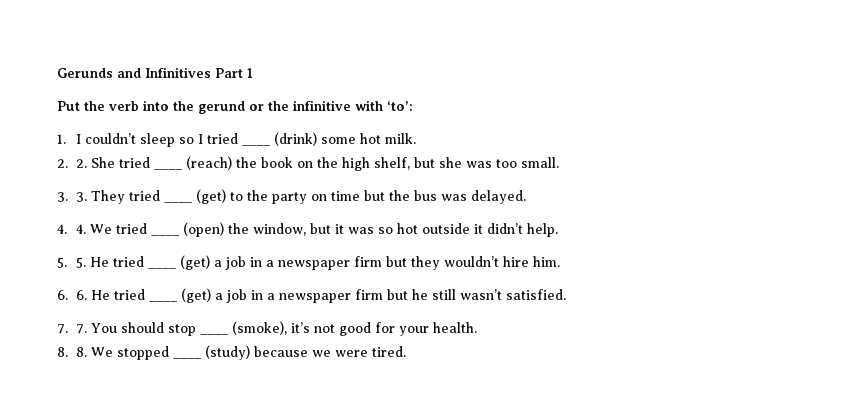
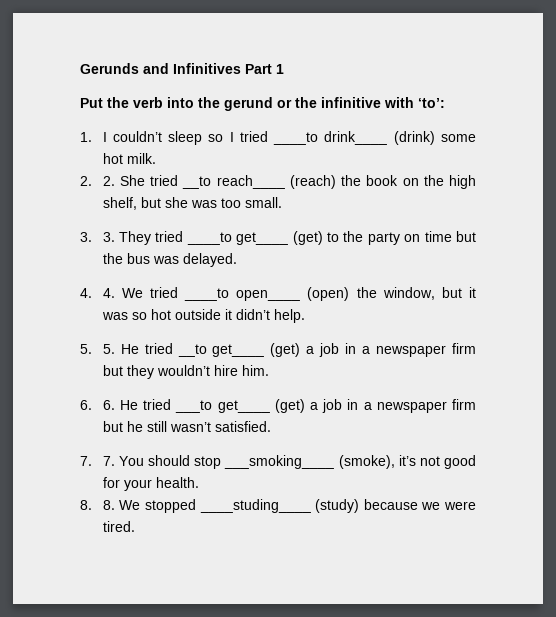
- 1. I couldn’t sleep so I tried ____ (drink) some hot milk.
+ 1. I couldn’t sleep so I tried ____to drink____ (drink) some hot milk.
- 2. 2. She tried ____ (reach) the book on the high shelf, but she was too small.
+ 2. 2. She tried __to reach____ (reach) the book on the high shelf, but she was too small.
- 3. 3. They tried ____ (get) to the party on time but the bus was delayed.
+ 3. 3. They tried ____to get____ (get) to the party on time but the bus was delayed.
- 4. 4. We tried ____ (open) the window, but it was so hot outside it didn’t help.
+ 4. 4. We tried ____to open____ (open) the window, but it was so hot outside it didn’t help.
- 5. 5. He tried ____ (get) a job in a newspaper firm but they wouldn’t hire him.
+ 5. 5. He tried __to get____ (get) a job in a newspaper firm but they wouldn’t hire him.
- 6. 6. He tried ____ (get) a job in a newspaper firm but he still wasn’t satisfied.
+ 6. 6. He tried ___to get____ (get) a job in a newspaper firm but he still wasn’t satisfied.
- 7. 7. You should stop ____ (smoke), it’s not good for your health.
+ 7. 7. You should stop ___smoking____ (smoke), it’s not good for your health.
- 8. 8. We stopped ____ (study) because we were tired.
+ 8. 8. We stopped ____studing____ (study) because we were tired.

